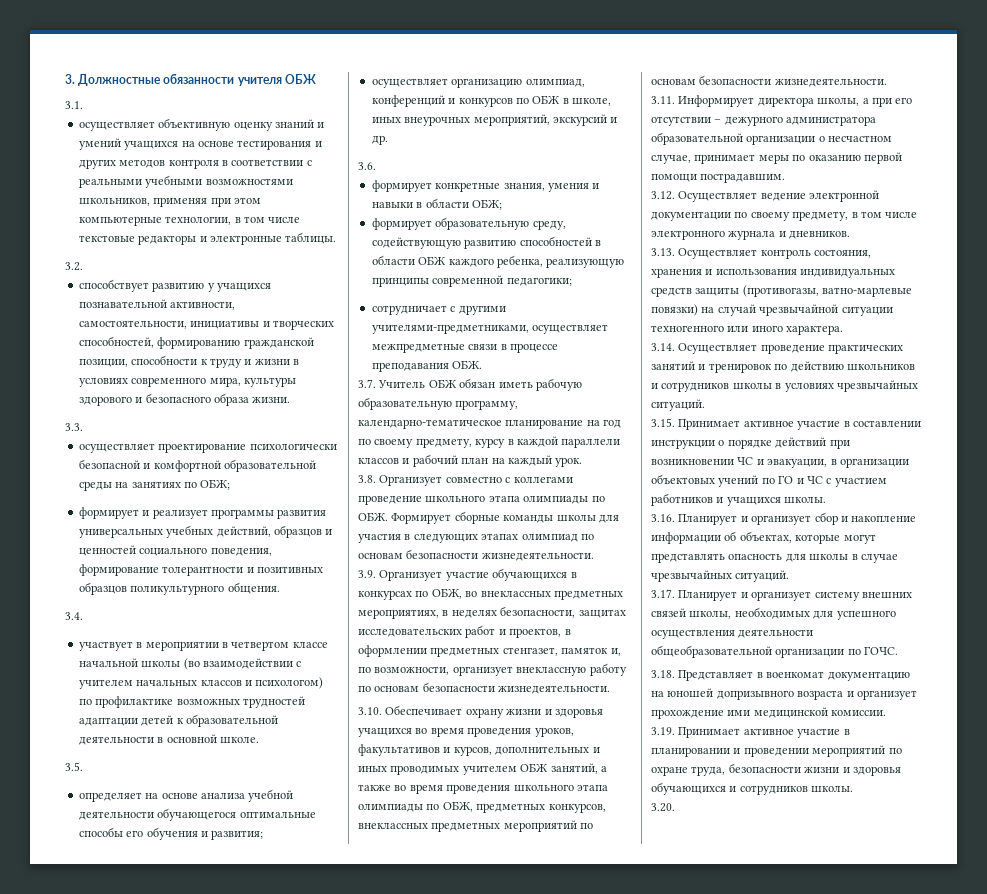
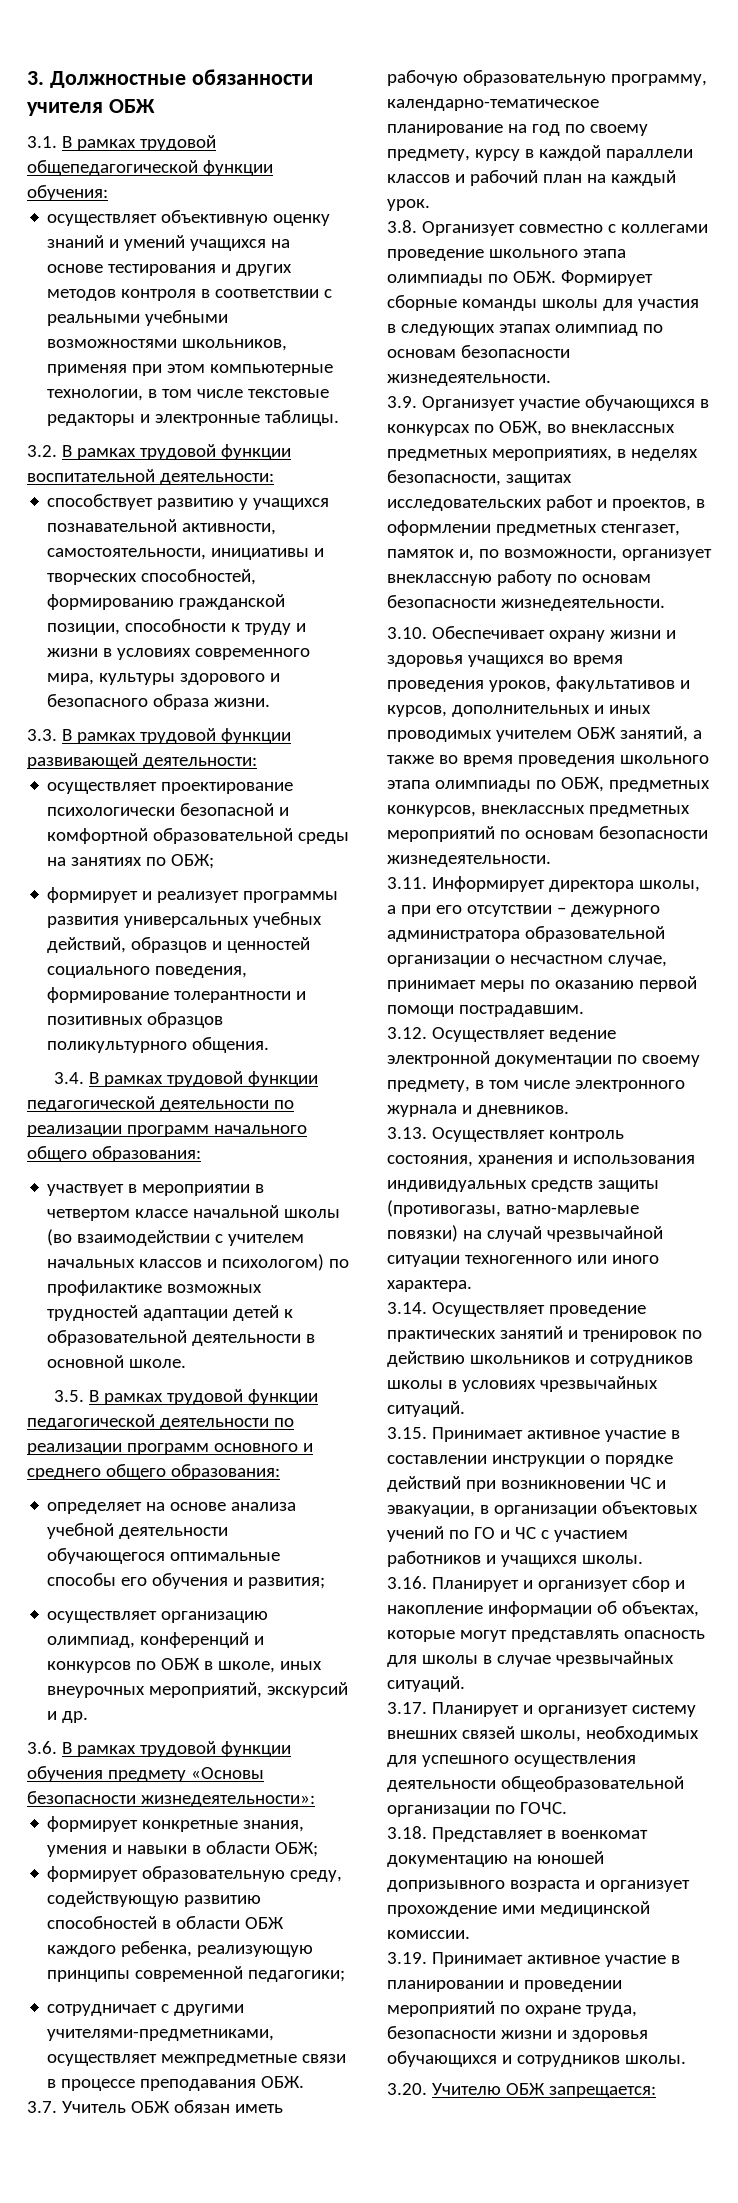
- 3.1.
+ 3.1. В рамках трудовой общепедагогической функции обучения:
- 3.2.
+ 3.2. В рамках трудовой функции воспитательной деятельности:
- 3.3.
+ 3.3. В рамках трудовой функции развивающей деятельности:
- 3.4.
+ 3.4. В рамках трудовой функции педагогической деятельности по реализации программ начального общего образования:
- 3.5.
+ 3.5. В рамках трудовой функции педагогической деятельности по реализации программ основного и среднего общего образования:
- 3.6.
+ 3.6. В рамках трудовой функции обучения предмету «Основы безопасности жизнедеятельности»:
- 3.20.
+ 3.20. Учителю ОБЖ запрещается:

